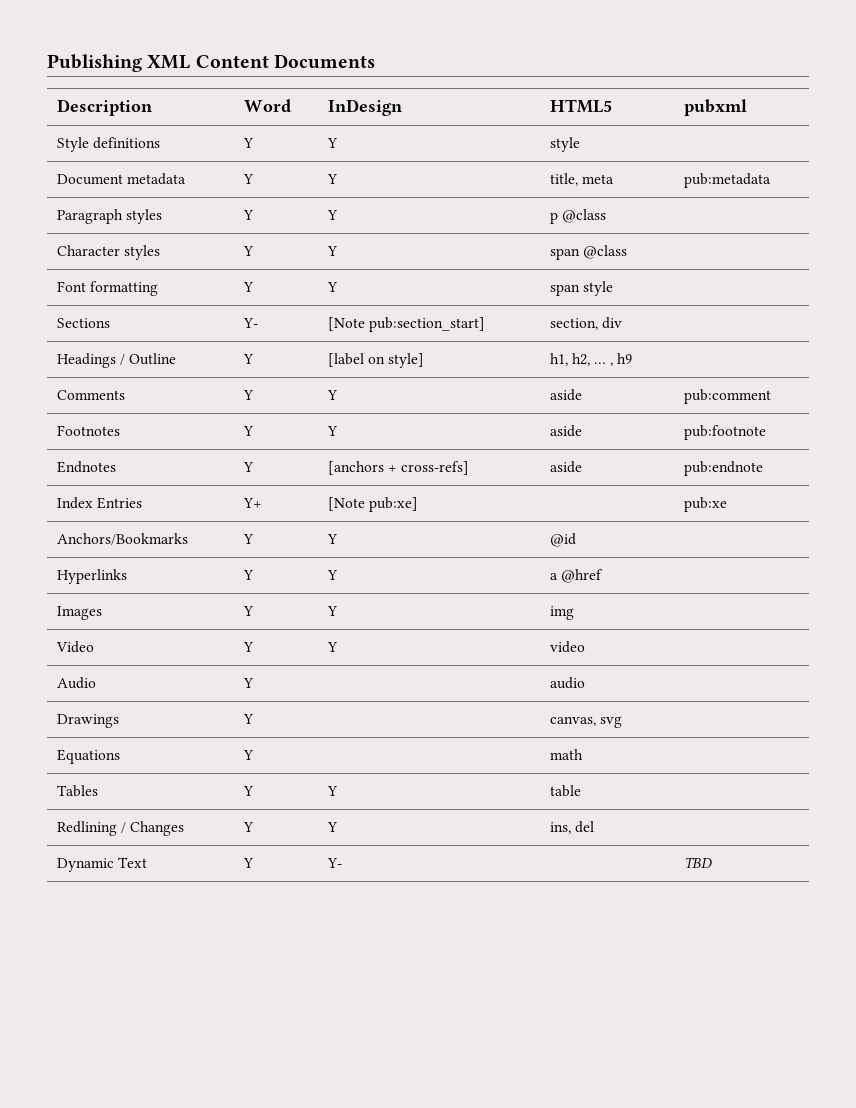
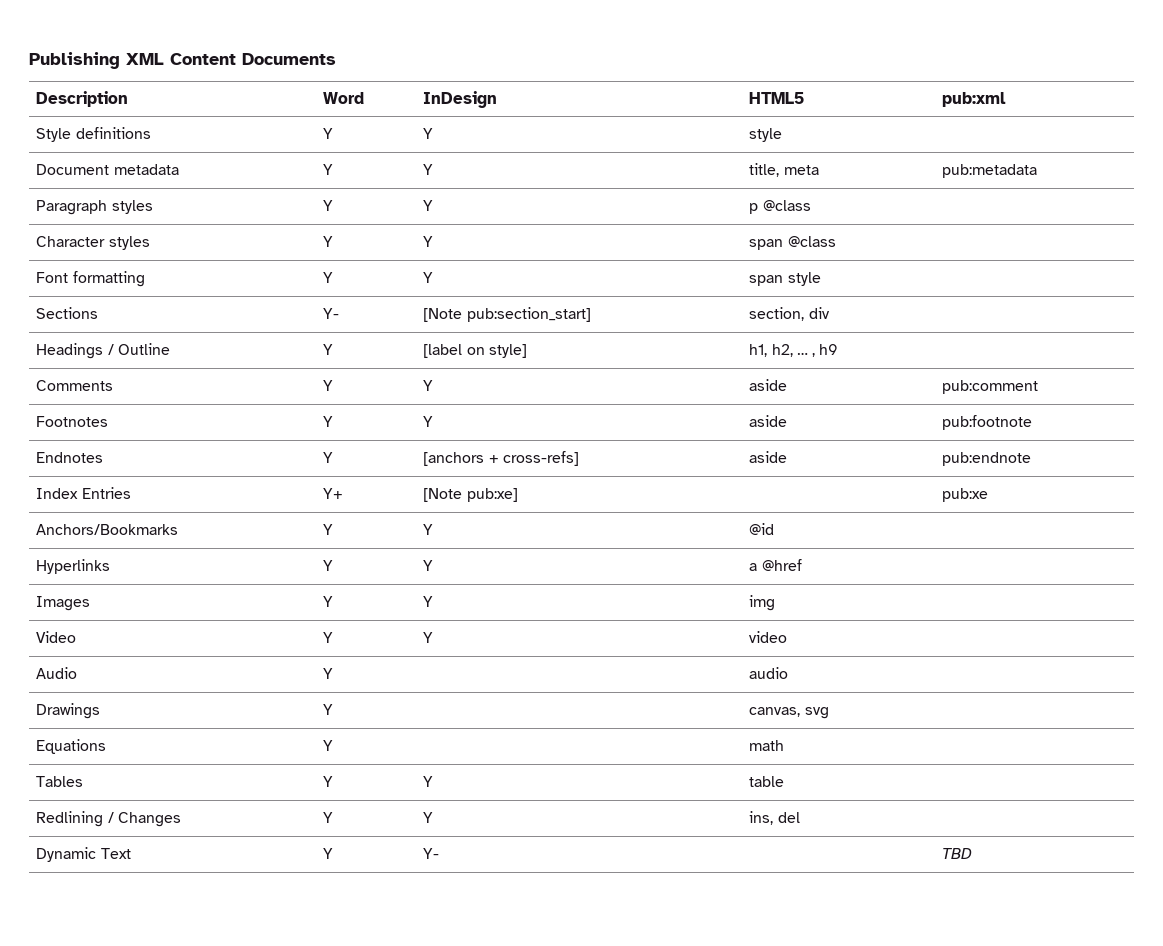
- Description | Word | InDesign | HTML5 | pubxml
+ Description | Word | InDesign | HTML5 | pub:xml

